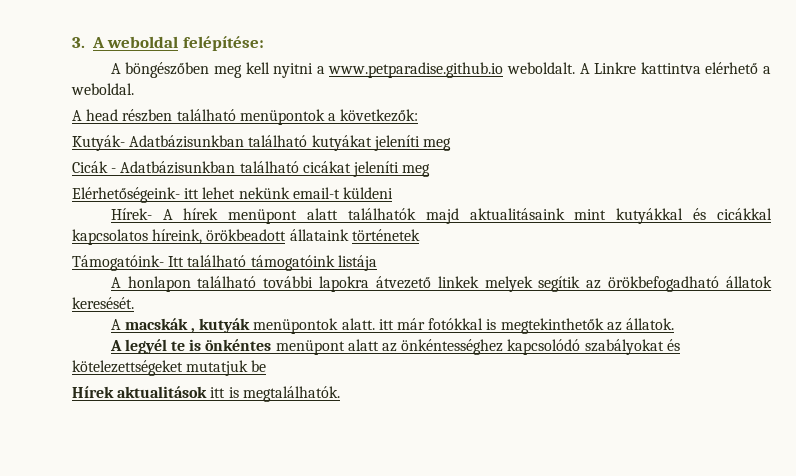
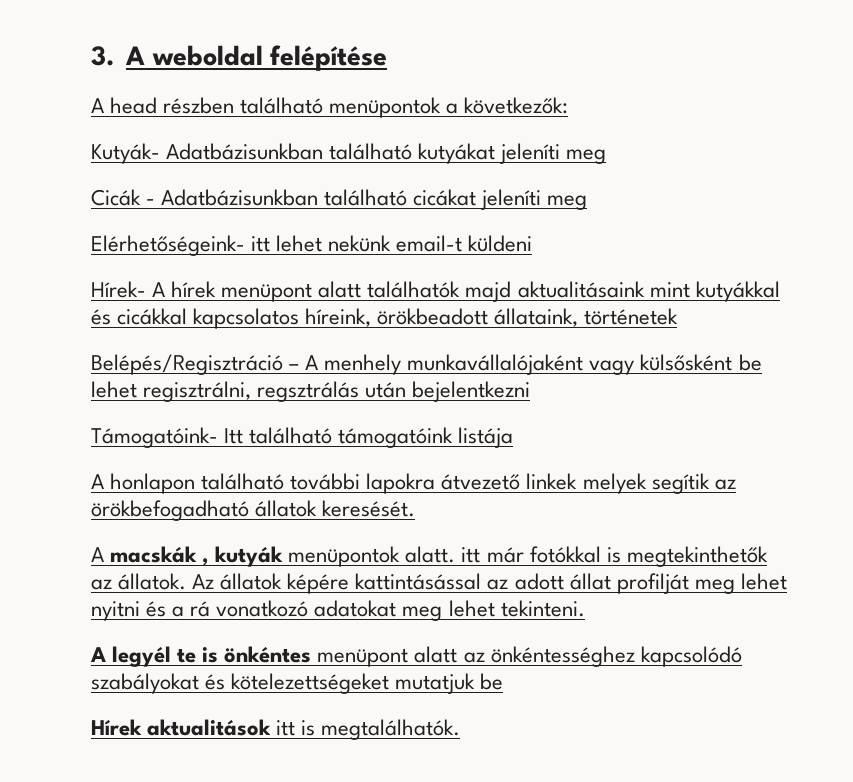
- 3. A weboldal felépítése:
- A böngészőben meg kell nyitni a www.petparadise.github.io weboldalt. A Linkre kattintva elérhető a weboldal.
+ 3. A weboldal felépítése
- Hírek- A hírek menüpont alatt találhatók majd aktualitásaink mint kutyákkal és cicákkal kapcsolatos híreink, örökbeadott állataink történetek
+ Hírek- A hírek menüpont alatt találhatók majd aktualitásaink mint kutyákkal és cicákkal kapcsolatos híreink, örökbeadott állataink, történetek
+ Belépés/Regisztráció – A menhely munkavállalójaként vagy külsősként be lehet regisztrálni, regsztrálás után bejelentkezni
+ Az állatok képére kattintásással az adott állat profilját meg lehet nyitni és a rá vonatkozó adatokat meg lehet tekinteni.

